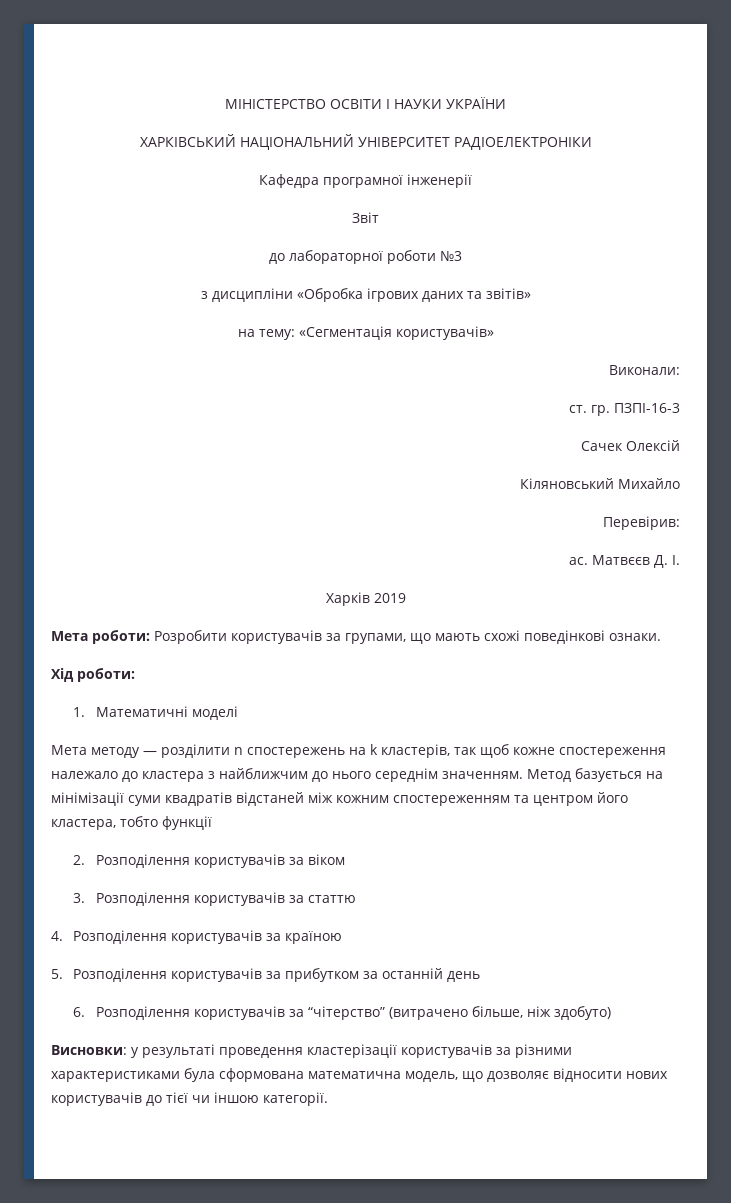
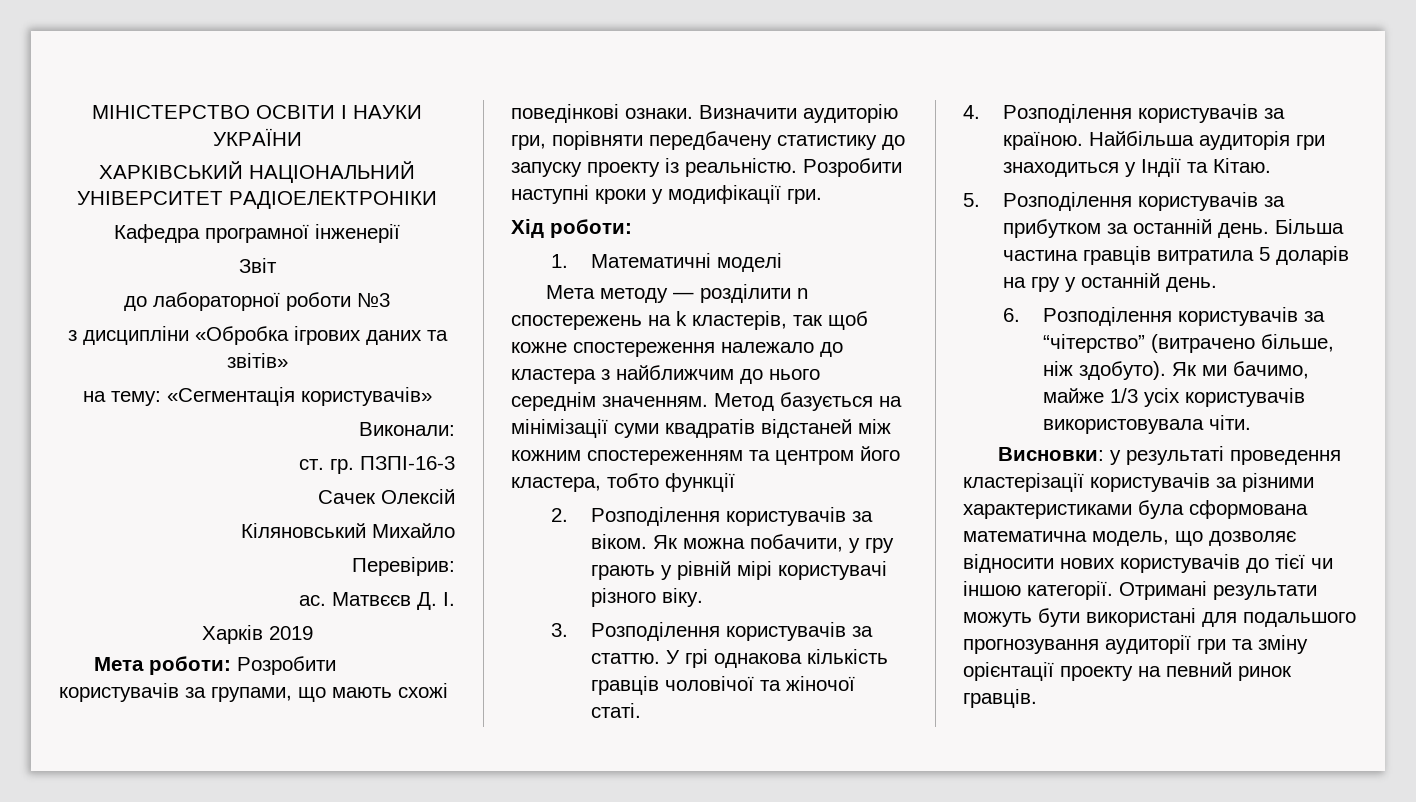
+ Визначити аудиторію гри, порівняти передбачену статистику до запуску проекту із реальністю. Розробити наступні кроки у модифікації гри.
- 2. Розподілення користувачів за віком
- 3. Розподілення користувачів за статтю
- 4. Розподілення користувачів за країною
+ 2. Розподілення користувачів за віком. Як можна побачити, у гру грають у рівній мірі користувачі різного віку.
+ 3. Розподілення користувачів за статтю. У грі однакова кількість гравців чоловічої та жіночої статі.
+ 4. Розподілення користувачів за країною. Найбільша аудиторія гри знаходиться у Індії та Кітаю.
- 5. Розподілення користувачів за прибутком за останній день
+ 5. Розподілення користувачів за прибутком за останній день. Більша частина гравців витратила 5 доларів на гру у останній день.
- 6. Розподілення користувачів за “чітерство” (витрачено більше, ніж здобуто)
+ 6. Розподілення користувачів за “чітерство” (витрачено більше, ніж здобуто). Як ми бачимо, майже 1/3 усіх користувачів використовувала чіти.
+ Отримані результати можуть бути використані для подальшого прогнозування аудиторії гри та зміну орієнтації проекту на певний ринок гравців.

